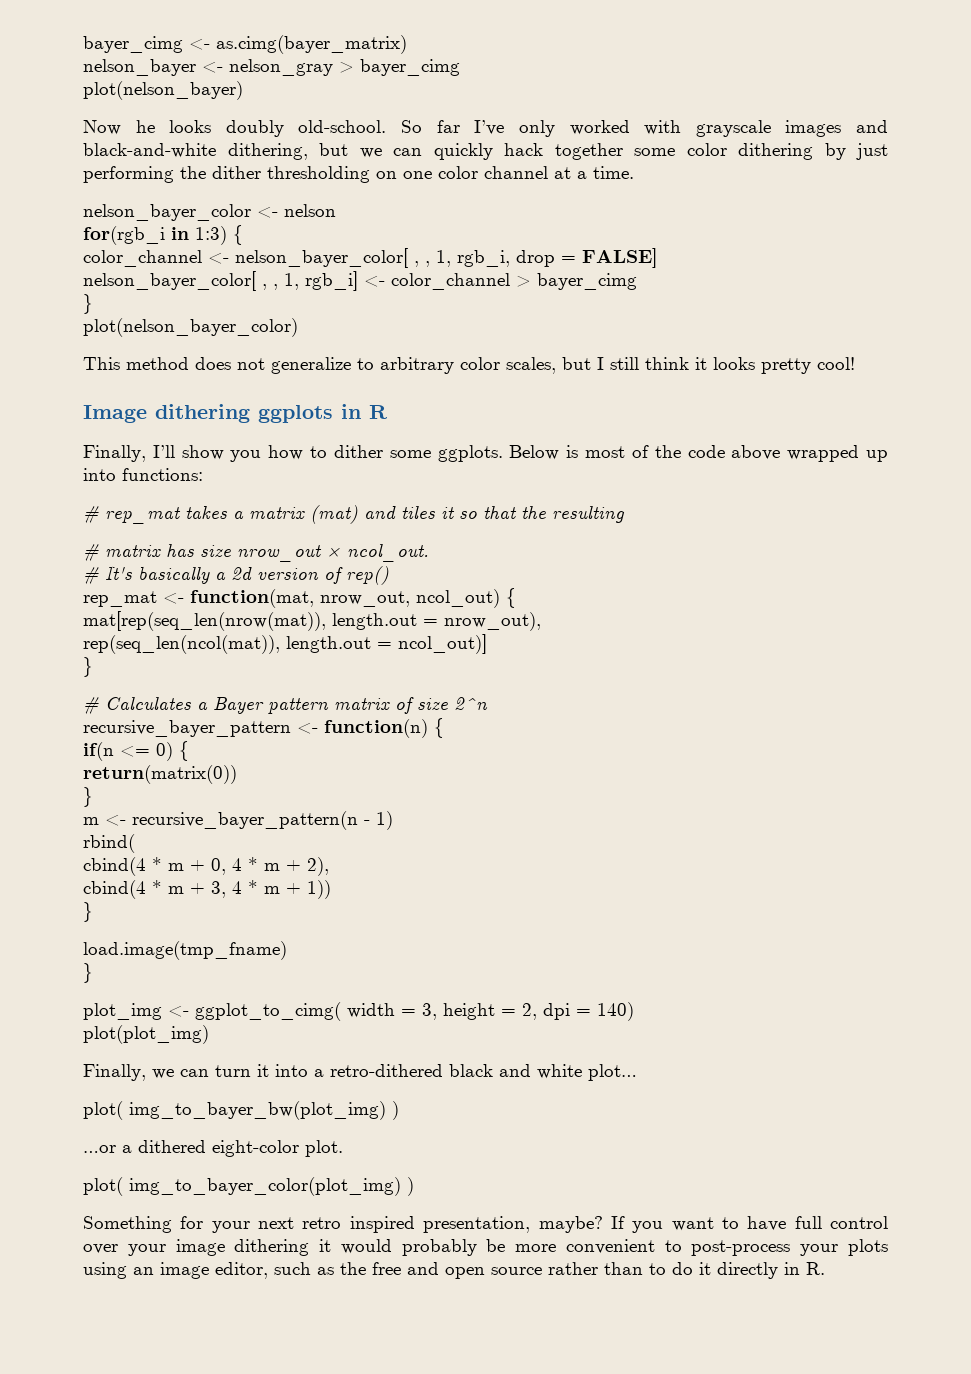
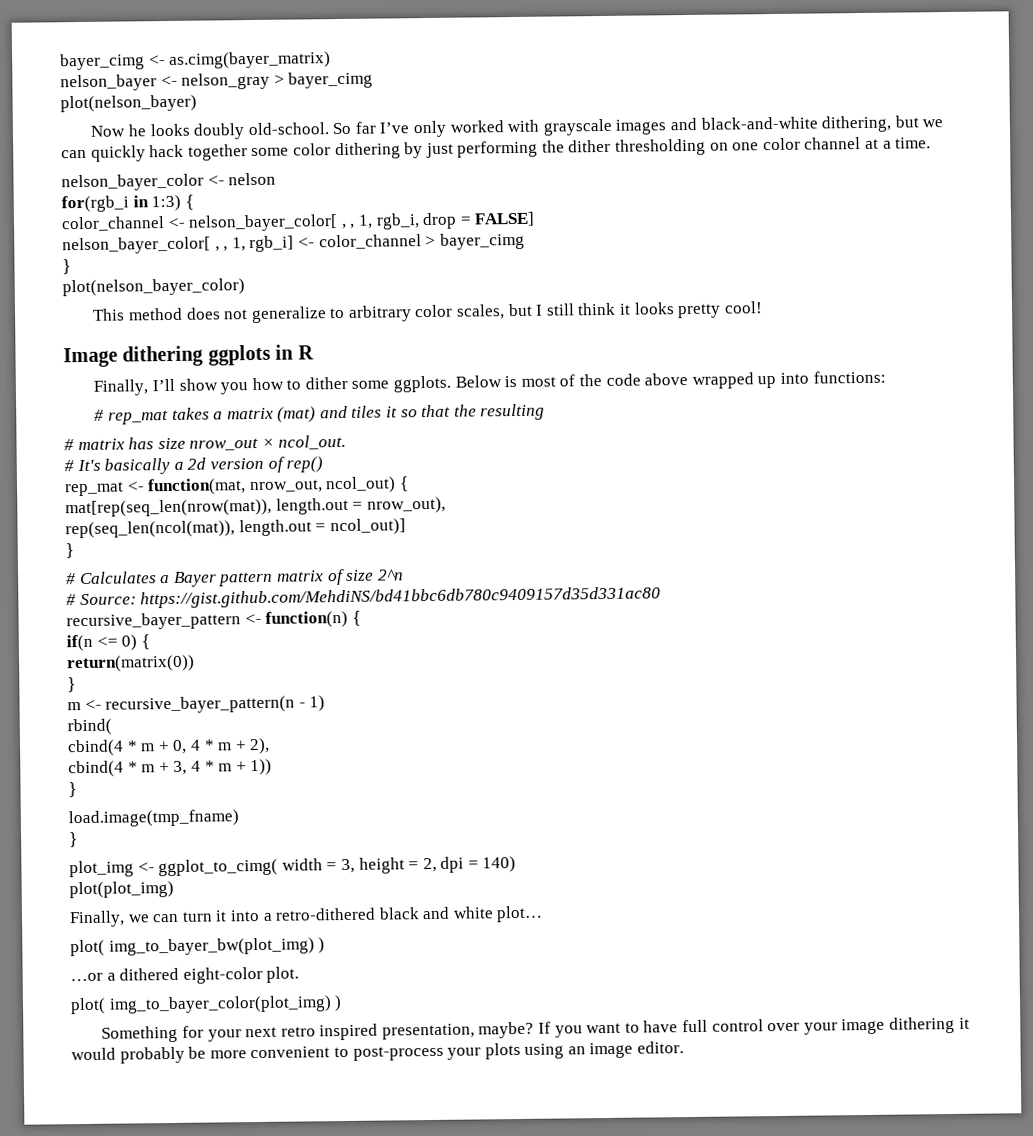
+ # Source: https://gist.github.com/MehdiNS/bd41bbc6db780c9409157d35d331ac80
- If you want to have full control over your image dithering it would probably be more convenient to post-process your plots using an image editor, such as the free and open source rather than to do it directly in R.
+ If you want to have full control over your image dithering it would probably be more convenient to post-process your plots using an image editor.

